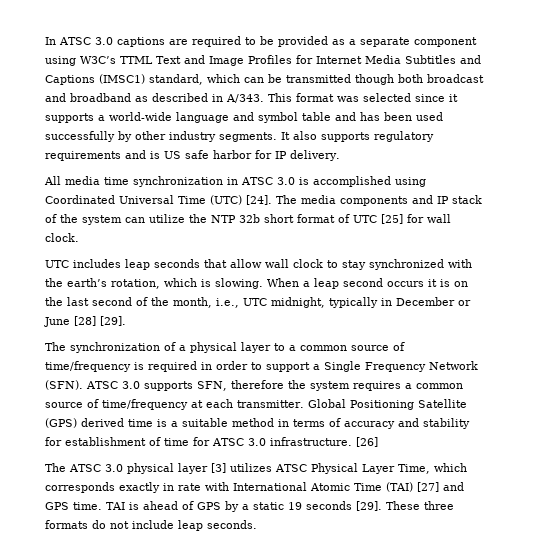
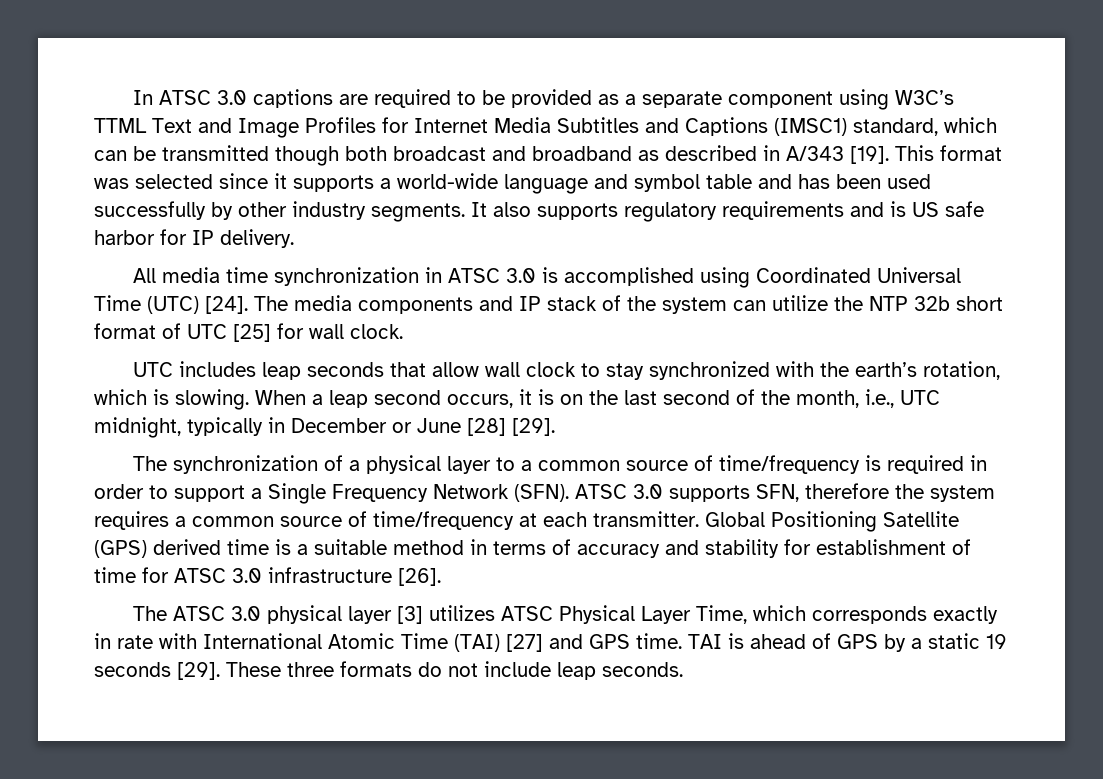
- In ATSC 3.0 captions are required to be provided as a separate component using W3C’s TTML Text and Image Profiles for Internet Media Subtitles and Captions (IMSC1) standard, which can be transmitted though both broadcast and broadband as described in A/343.
+ In ATSC 3.0 captions are required to be provided as a separate component using W3C’s TTML Text and Image Profiles for Internet Media Subtitles and Captions (IMSC1) standard, which can be transmitted though both broadcast and broadband as described in A/343 [19].
- When a leap second occurs it is on the last second of the month, i.e., UTC midnight, typically in December or June [28] [29].
+ When a leap second occurs, it is on the last second of the month, i.e., UTC midnight, typically in December or June [28] [29].
- Global Positioning Satellite (GPS) derived time is a suitable method in terms of accuracy and stability for establishment of time for ATSC 3.0 infrastructure. [26]
+ Global Positioning Satellite (GPS) derived time is a suitable method in terms of accuracy and stability for establishment of time for ATSC 3.0 infrastructure [26].

